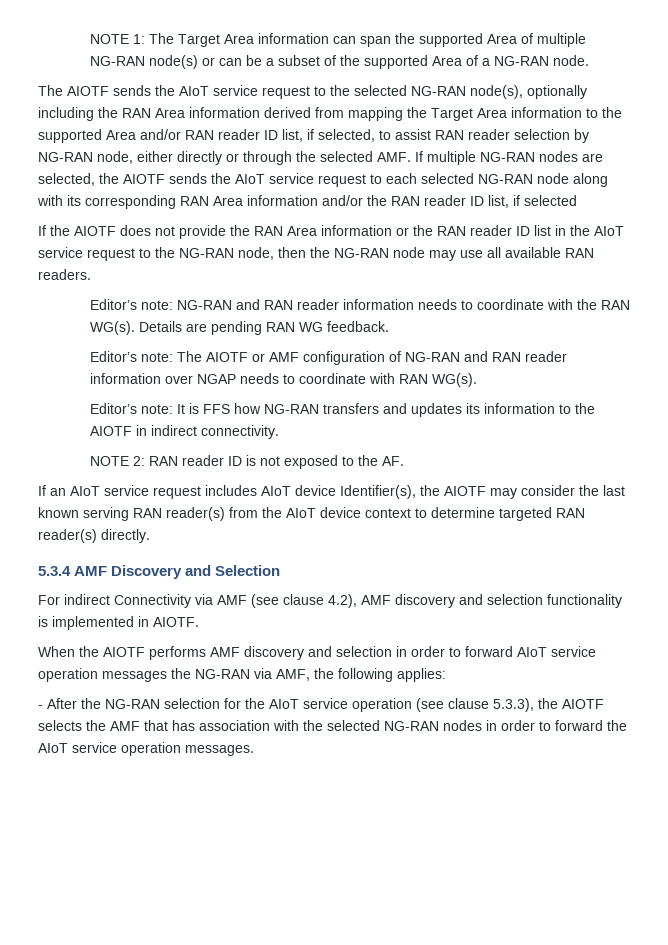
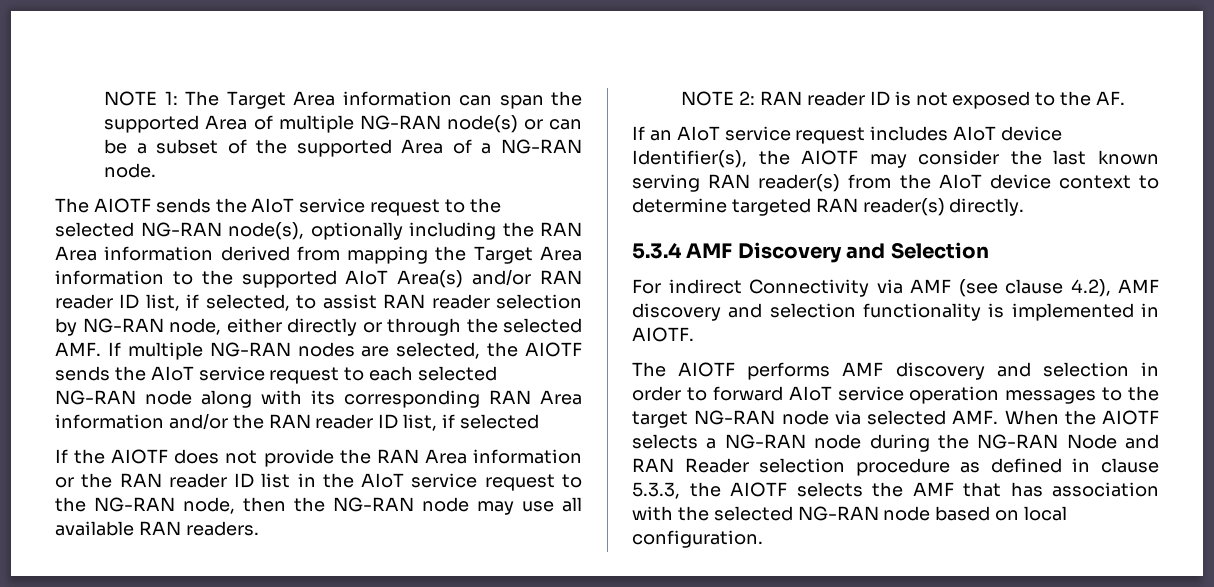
- The AIOTF sends the AIoT service request to the selected NG-RAN node(s), optionally including the RAN Area information derived from mapping the Target Area information to the supported Area and/or RAN reader ID list, if selected, to assist RAN reader selection by NG-RAN node, either directly or through the selected AMF. If multiple NG-RAN nodes are selected, the AIOTF sends the AIoT service request to each selected NG-RAN node along with its corresponding RAN Area information and/or the RAN reader ID list, if selected
+ The AIOTF sends the AIoT service request to the selected NG-RAN node(s), optionally including the RAN Area information derived from mapping the Target Area information to the supported AIoT Area(s) and/or RAN reader ID list, if selected, to assist RAN reader selection by NG-RAN node, either directly or through the selected AMF. If multiple NG-RAN nodes are selected, the AIOTF sends the AIoT service request to each selected NG-RAN node along with its corresponding RAN Area information and/or the RAN reader ID list, if selected
- Editor’s note: NG-RAN and RAN reader information needs to coordinate with the RAN WG(s). Details are pending RAN WG feedback.
- Editor’s note: The AIOTF or AMF configuration of NG-RAN and RAN reader information over NGAP needs to coordinate with RAN WG(s).
- Editor’s note: It is FFS how NG-RAN transfers and updates its information to the AIOTF in indirect connectivity.
- When the AIOTF performs AMF discovery and selection in order to forward AIoT service operation messages the NG-RAN via AMF, the following applies:
- - After the NG-RAN selection for the AIoT service operation (see clause 5.3.3), the AIOTF selects the AMF that has association with the selected NG-RAN nodes in order to forward the AIoT service operation messages.
+ The AIOTF performs AMF discovery and selection in order to forward AIoT service operation messages to the target NG-RAN node via selected AMF. When the AIOTF selects a NG-RAN node during the NG-RAN Node and RAN Reader selection procedure as defined in clause 5.3.3, the AIOTF selects the AMF that has association with the selected NG-RAN node based on local configuration.

